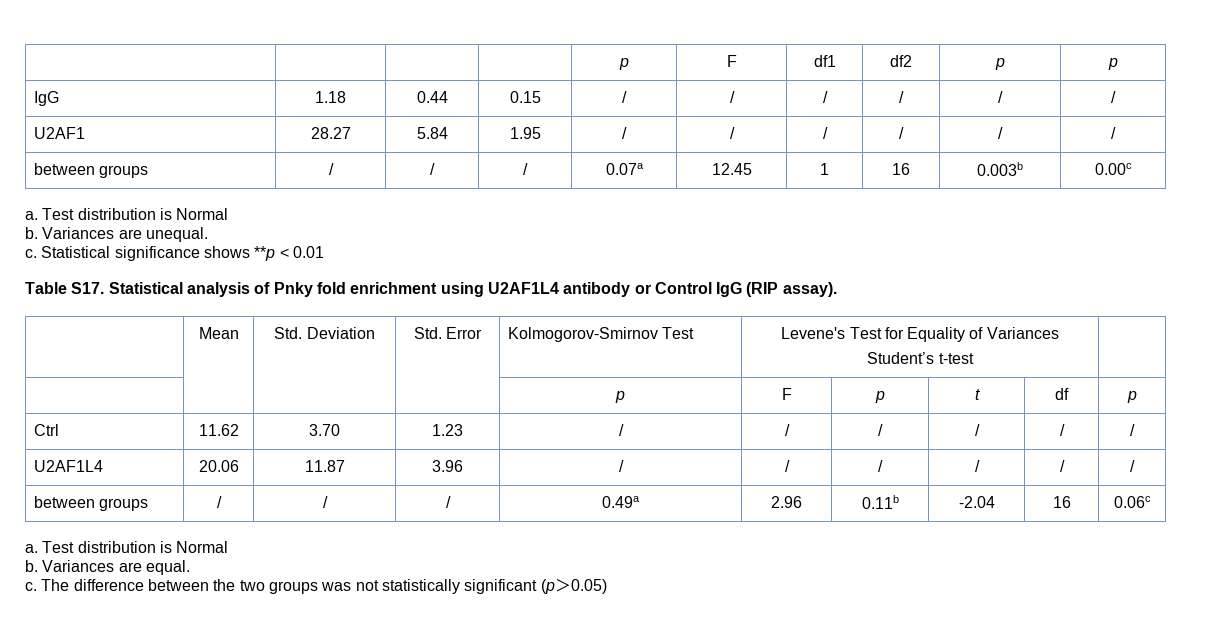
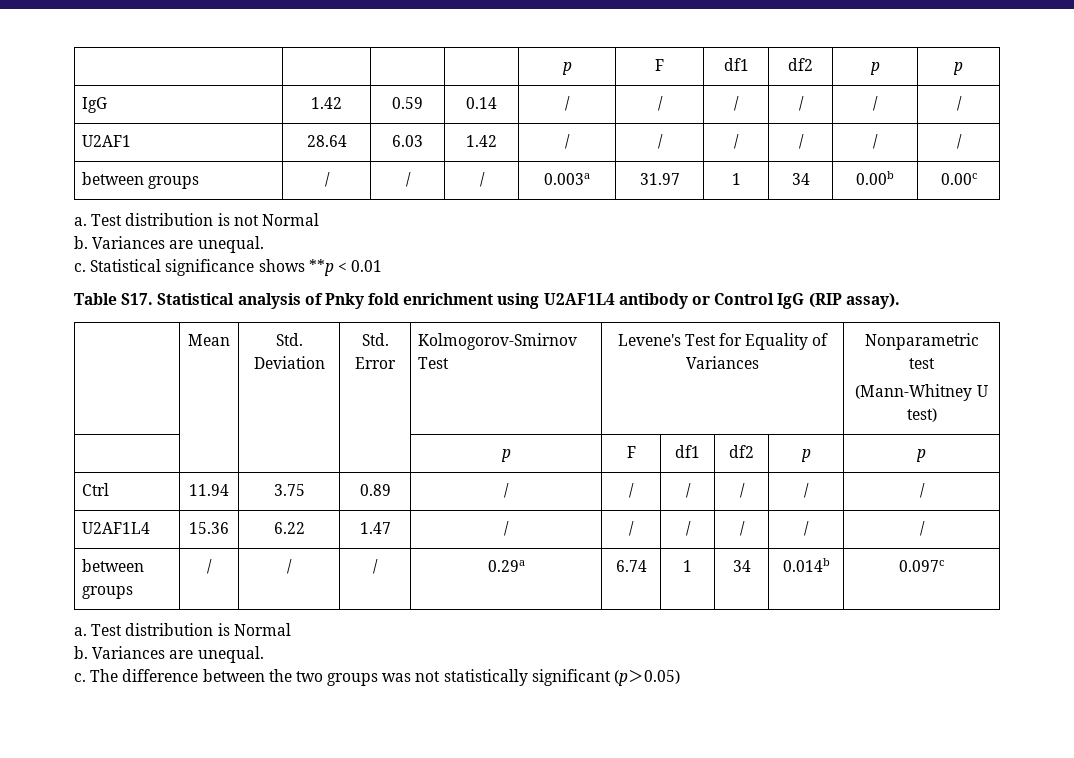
- IgG | 1.18 | 0.44 | 0.15 | / | / | / | / | / | /
+ IgG | 1.42 | 0.59 | 0.14 | / | / | / | / | / | /
- U2AF1 | 28.27 | 5.84 | 1.95 | / | / | / | / | / | /
+ U2AF1 | 28.64 | 6.03 | 1.42 | / | / | / | / | / | /
- between groups | / | / | / | 0.07a | 12.45 | 1 | 16 | 0.003b | 0.00c
- a. Test distribution is Normal
+ between groups | / | / | / | 0.003a | 31.97 | 1 | 34 | 0.00b | 0.00c
+ a. Test distribution is not Normal
- | Mean | Std. Deviation | Std. Error | Kolmogorov-Smirnov Test | Levene's Test for Equality of Variances
- Student’s t-test |
- | | | | p | F | p | t | df | p
+ | Mean | Std. Deviation | Std. Error | Kolmogorov-Smirnov Test | Levene's Test for Equality of Variances | Nonparametric test
+ (Mann-Whitney U test)
+ | | | | p | F | df1 | df2 | p | p
- Ctrl | 11.62 | 3.70 | 1.23 | / | / | / | / | / | /
+ Ctrl | 11.94 | 3.75 | 0.89 | / | / | / | / | / | /
- U2AF1L4 | 20.06 | 11.87 | 3.96 | / | / | / | / | / | /
+ U2AF1L4 | 15.36 | 6.22 | 1.47 | / | / | / | / | / | /
- between groups | / | / | / | 0.49a | 2.96 | 0.11b | -2.04 | 16 | 0.06c
+ between groups | / | / | / | 0.29a | 6.74 | 1 | 34 | 0.014b | 0.097c
  a. Test distribution is Normal
- b. Variances are equal.
+ b. Variances are unequal.

